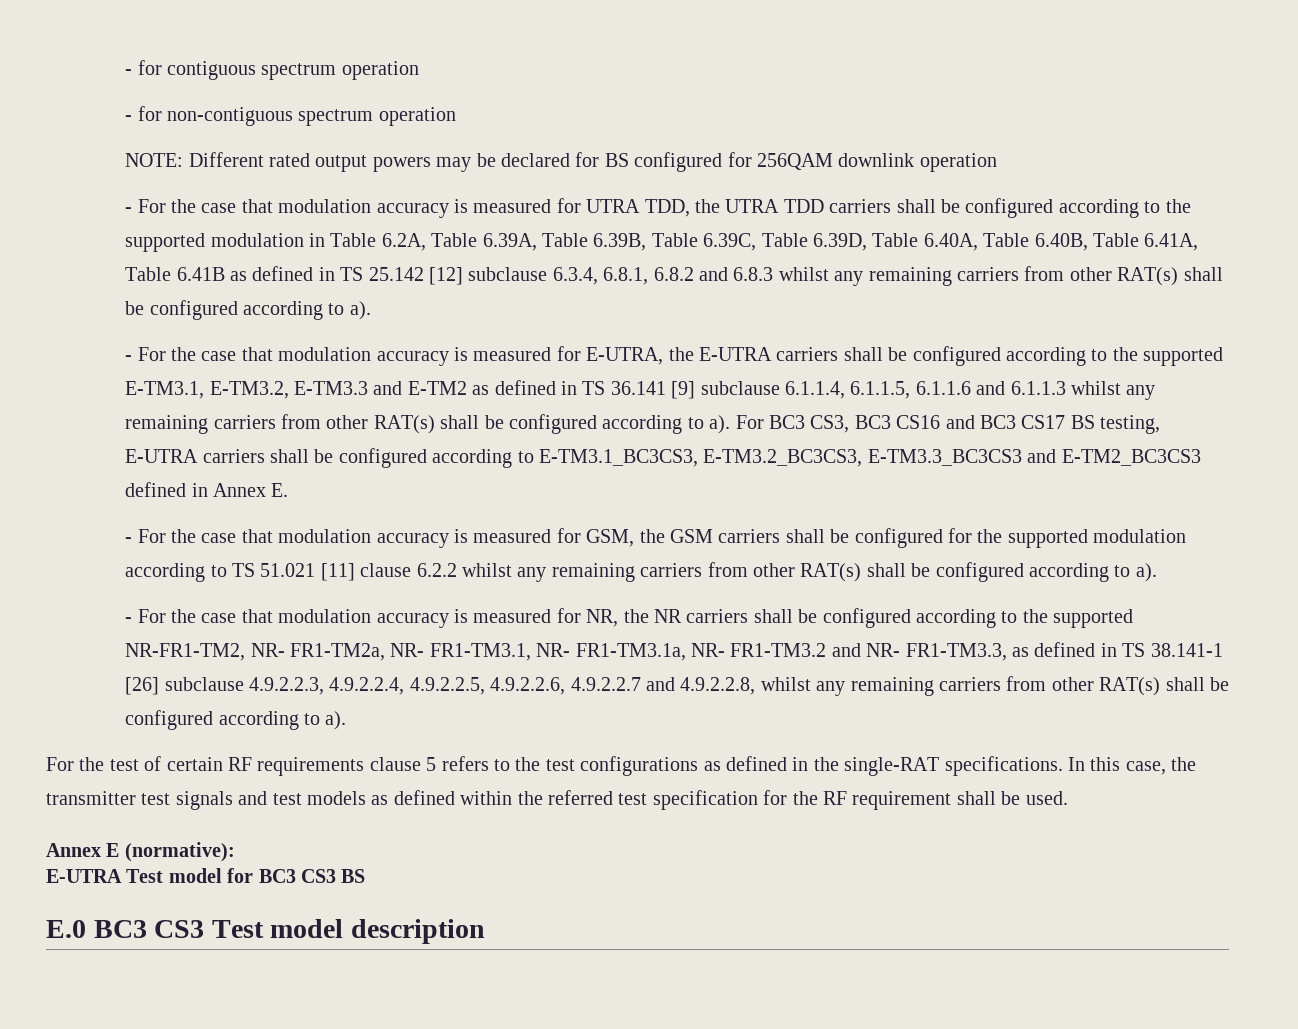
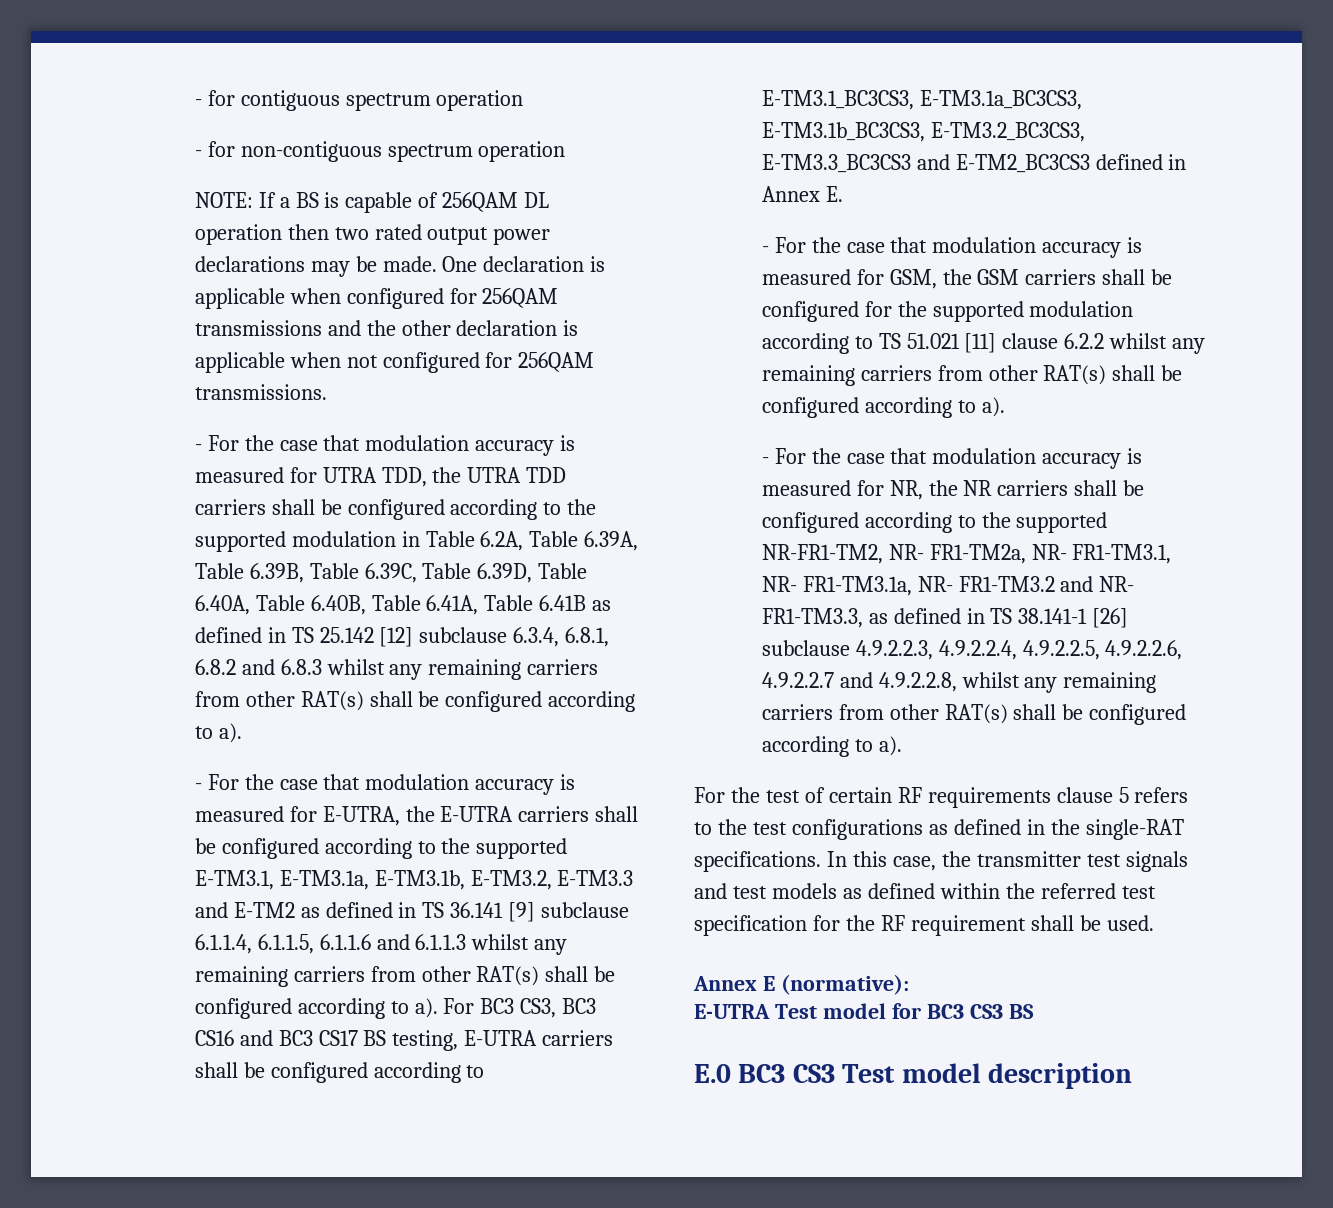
- NOTE: Different rated output powers may be declared for BS configured for 256QAM downlink operation
+ NOTE: If a BS is capable of 256QAM DL operation then two rated output power declarations may be made. One declaration is applicable when configured for 256QAM transmissions and the other declaration is applicable when not configured for 256QAM transmissions.
- - For the case that modulation accuracy is measured for E-UTRA, the E-UTRA carriers shall be configured according to the supported E-TM3.1, E-TM3.2, E-TM3.3 and E-TM2 as defined in TS 36.141 [9] subclause 6.1.1.4, 6.1.1.5, 6.1.1.6 and 6.1.1.3 whilst any remaining carriers from other RAT(s) shall be configured according to a).
+ - For the case that modulation accuracy is measured for E-UTRA, the E-UTRA carriers shall be configured according to the supported E-TM3.1, E-TM3.1a, E-TM3.1b, E-TM3.2, E-TM3.3 and E-TM2 as defined in TS 36.141 [9] subclause 6.1.1.4, 6.1.1.5, 6.1.1.6 and 6.1.1.3 whilst any remaining carriers from other RAT(s) shall be configured according to a).
- For BC3 CS3, BC3 CS16 and BC3 CS17 BS testing, E-UTRA carriers shall be configured according to E-TM3.1_BC3CS3, E-TM3.2_BC3CS3, E-TM3.3_BC3CS3 and E-TM2_BC3CS3 defined in Annex E.
+ For BC3 CS3, BC3 CS16 and BC3 CS17 BS testing, E-UTRA carriers shall be configured according to E-TM3.1_BC3CS3, E-TM3.1a_BC3CS3, E-TM3.1b_BC3CS3, E-TM3.2_BC3CS3, E-TM3.3_BC3CS3 and E-TM2_BC3CS3 defined in Annex E.

